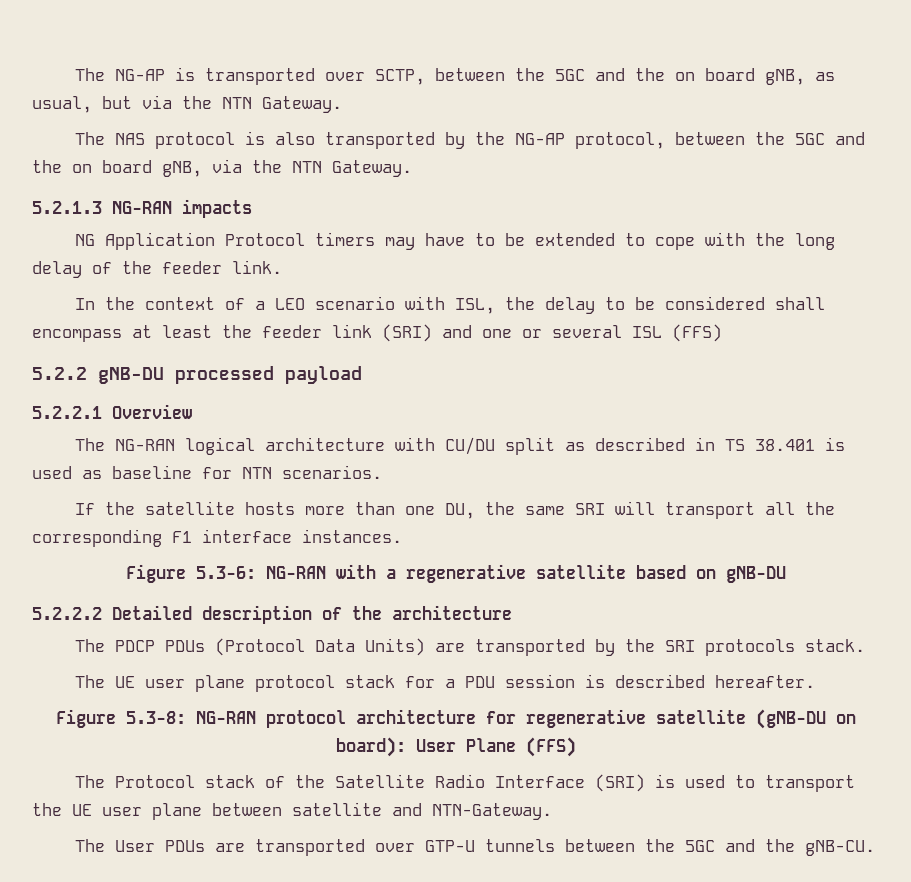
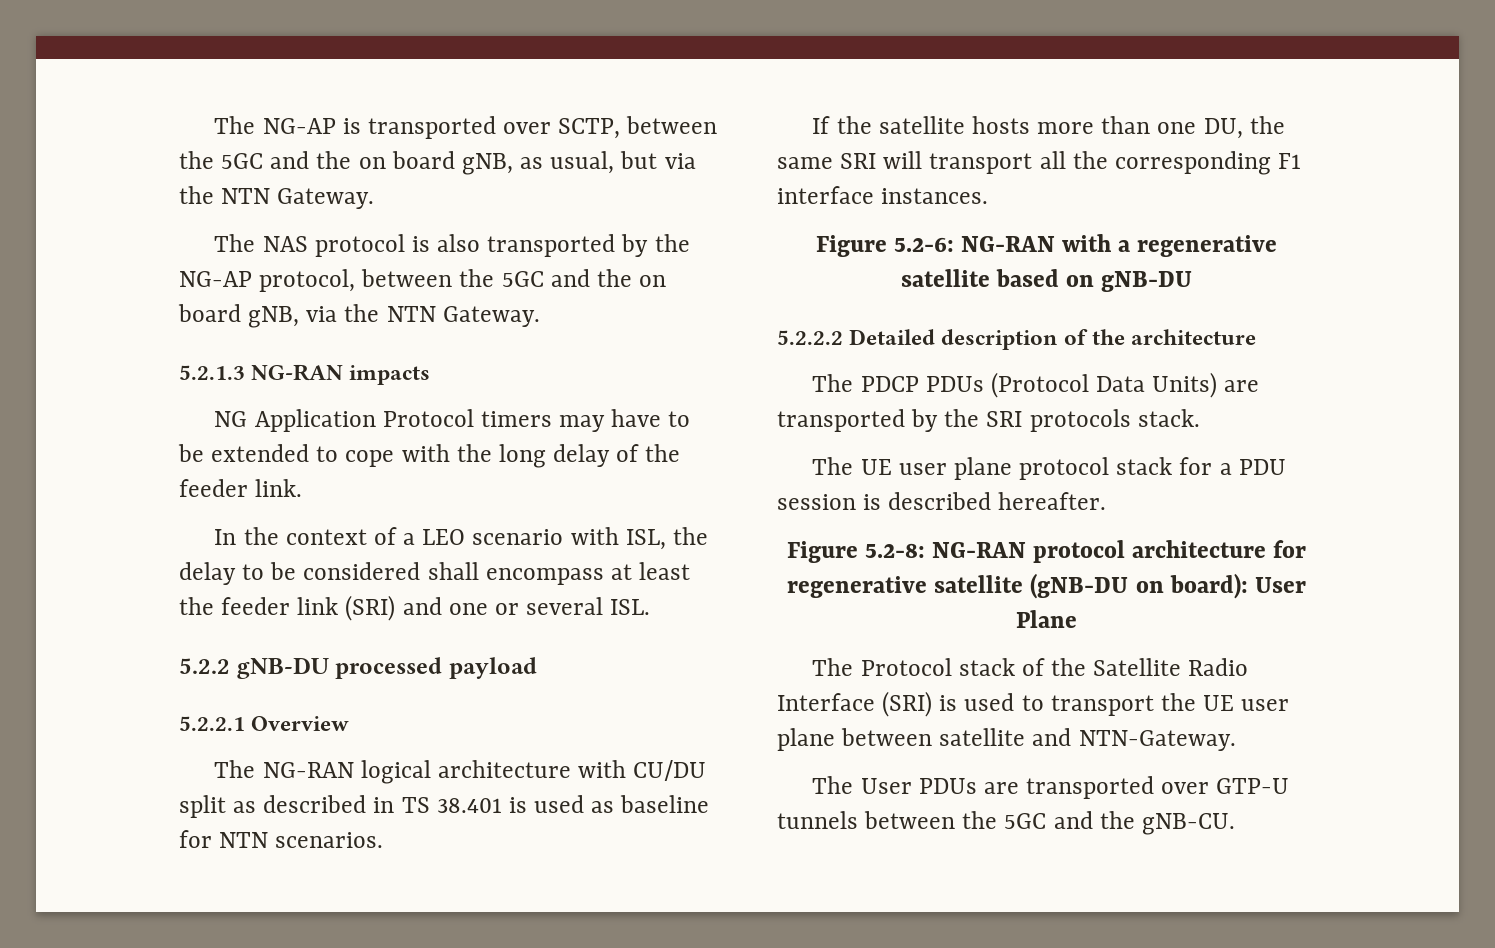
- In the context of a LEO scenario with ISL, the delay to be considered shall encompass at least the feeder link (SRI) and one or several ISL (FFS)
+ In the context of a LEO scenario with ISL, the delay to be considered shall encompass at least the feeder link (SRI) and one or several ISL.
- Figure 5.3-6: NG-RAN with a regenerative satellite based on gNB-DU
+ Figure 5.2-6: NG-RAN with a regenerative satellite based on gNB-DU
- Figure 5.3-8: NG-RAN protocol architecture for regenerative satellite (gNB-DU on board): User Plane (FFS)
+ Figure 5.2-8: NG-RAN protocol architecture for regenerative satellite (gNB-DU on board): User Plane

